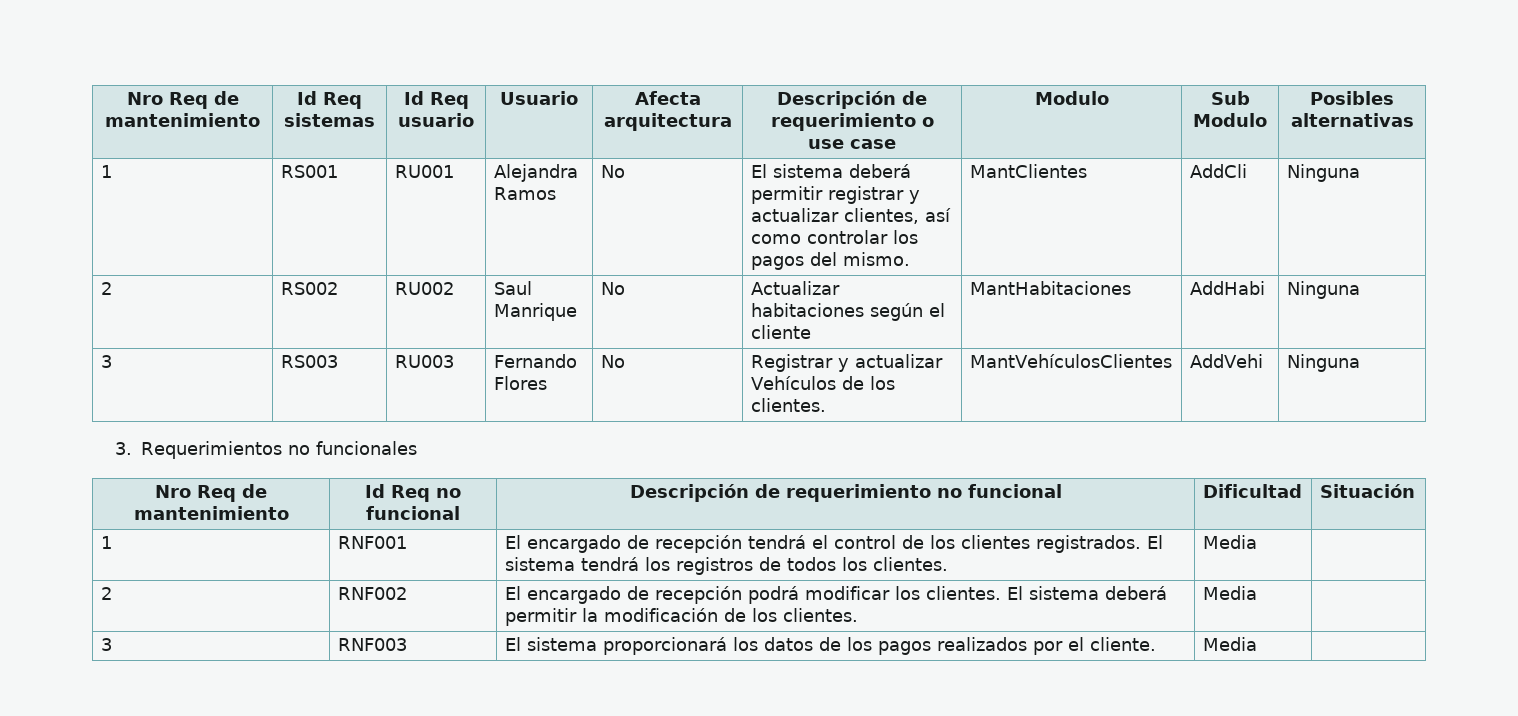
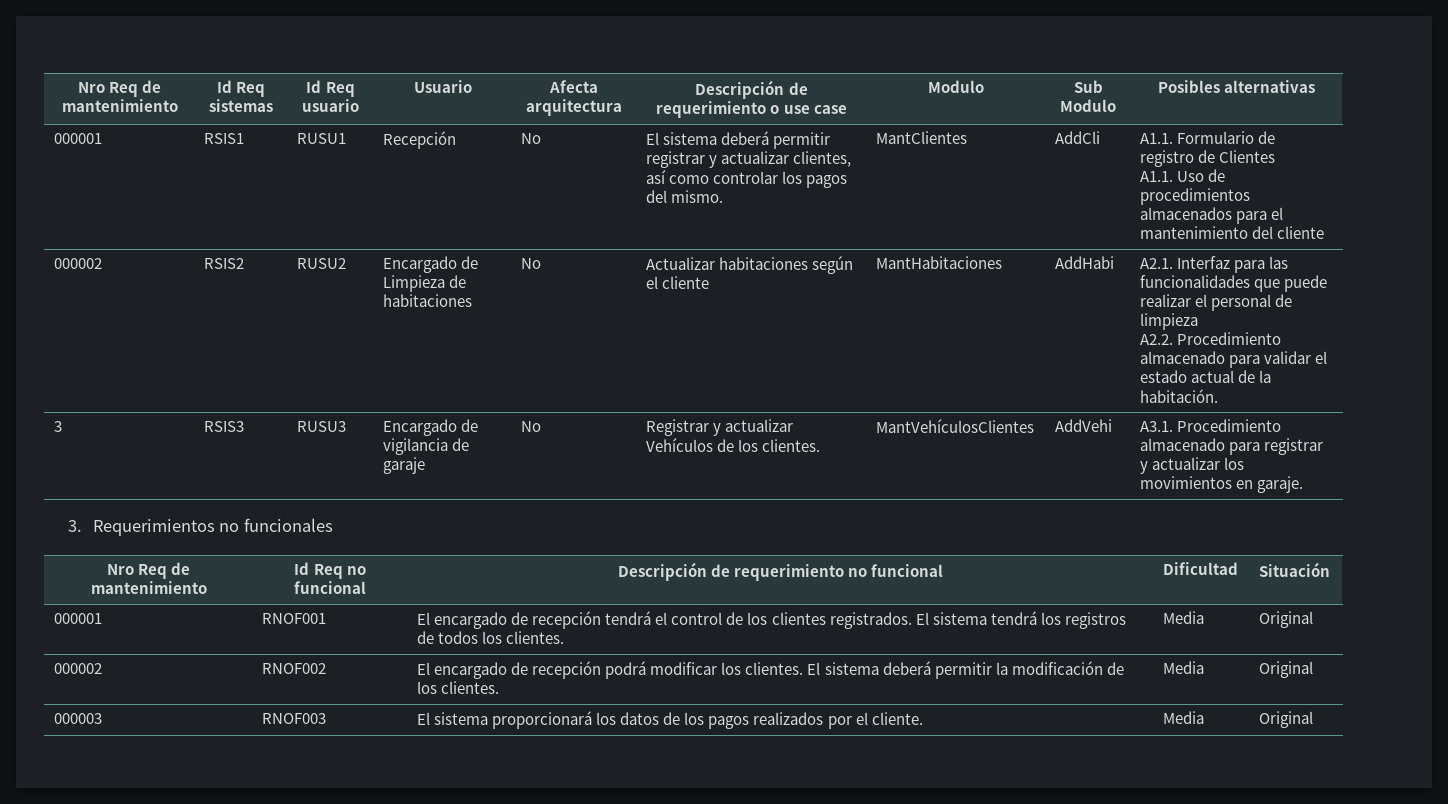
- 1 | RS001 | RU001 | Alejandra Ramos | No | El sistema deberá permitir registrar y actualizar clientes, así como controlar los pagos del mismo. | MantClientes | AddCli | Ninguna
- 2 | RS002 | RU002 | Saul Manrique | No | Actualizar habitaciones según el cliente | MantHabitaciones | AddHabi | Ninguna
- 3 | RS003 | RU003 | Fernando Flores | No | Registrar y actualizar Vehículos de los clientes. | MantVehículosClientes | AddVehi | Ninguna
+ 000001 | RSIS1 | RUSU1 | Recepción | No | El sistema deberá permitir registrar y actualizar clientes, así como controlar los pagos del mismo. | MantClientes | AddCli | A1.1. Formulario de registro de Clientes
+ A1.1. Uso de procedimientos almacenados para el mantenimiento del cliente
+ 000002 | RSIS2 | RUSU2 | Encargado de Limpieza de habitaciones | No | Actualizar habitaciones según el cliente | MantHabitaciones | AddHabi | A2.1. Interfaz para las funcionalidades que puede realizar el personal de limpieza
+ A2.2. Procedimiento almacenado para validar el estado actual de la habitación.
+ 3 | RSIS3 | RUSU3 | Encargado de vigilancia de garaje | No | Registrar y actualizar Vehículos de los clientes. | MantVehículosClientes | AddVehi | A3.1. Procedimiento almacenado para registrar y actualizar los movimientos en garaje.
- 1 | RNF001 | El encargado de recepción tendrá el control de los clientes registrados. El sistema tendrá los registros de todos los clientes. | Media |
- 2 | RNF002 | El encargado de recepción podrá modificar los clientes. El sistema deberá permitir la modificación de los clientes. | Media |
- 3 | RNF003 | El sistema proporcionará los datos de los pagos realizados por el cliente. | Media |
+ 000001 | RNOF001 | El encargado de recepción tendrá el control de los clientes registrados. El sistema tendrá los registros de todos los clientes. | Media | Original
+ 000002 | RNOF002 | El encargado de recepción podrá modificar los clientes. El sistema deberá permitir la modificación de los clientes. | Media | Original
+ 000003 | RNOF003 | El sistema proporcionará los datos de los pagos realizados por el cliente. | Media | Original

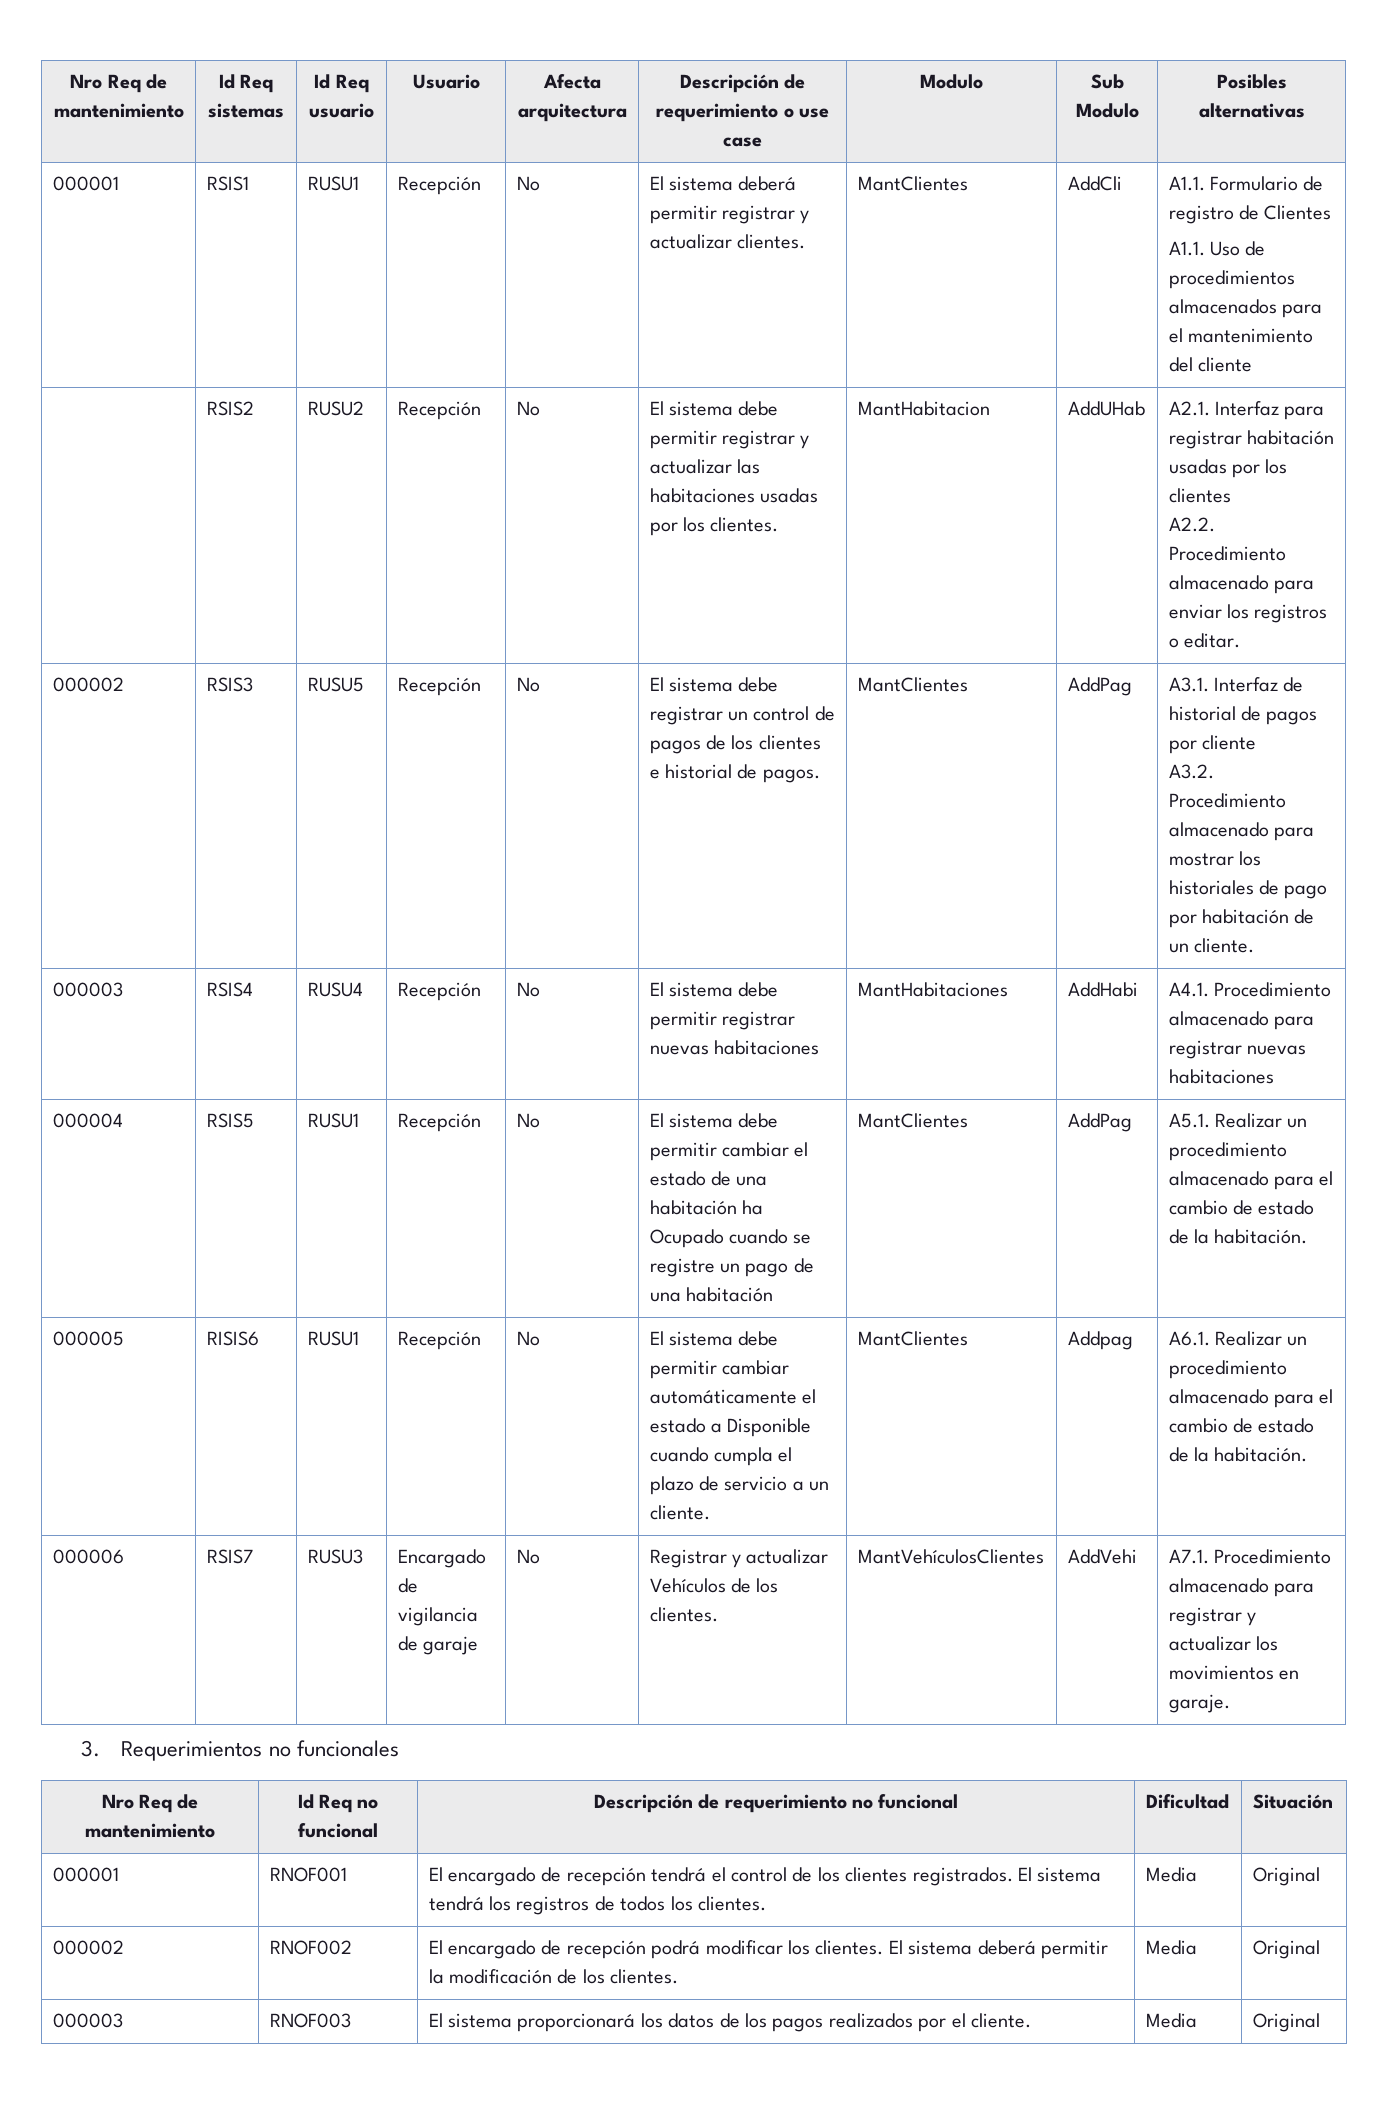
- 000001 | RSIS1 | RUSU1 | Recepción | No | El sistema deberá permitir registrar y actualizar clientes, así como controlar los pagos del mismo. | MantClientes | AddCli | A1.1. Formulario de registro de Clientes
+ 000001 | RSIS1 | RUSU1 | Recepción | No | El sistema deberá permitir registrar y actualizar clientes. | MantClientes | AddCli | A1.1. Formulario de registro de Clientes
- 000002 | RSIS2 | RUSU2 | Encargado de Limpieza de habitaciones | No | Actualizar habitaciones según el cliente | MantHabitaciones | AddHabi | A2.1. Interfaz para las funcionalidades que puede realizar el personal de limpieza
- A2.2. Procedimiento almacenado para validar el estado actual de la habitación.
- 3 | RSIS3 | RUSU3 | Encargado de vigilancia de garaje | No | Registrar y actualizar Vehículos de los clientes. | MantVehículosClientes | AddVehi | A3.1. Procedimiento almacenado para registrar y actualizar los movimientos en garaje.
+ | RSIS2 | RUSU2 | Recepción | No | El sistema debe permitir registrar y actualizar las habitaciones usadas por los clientes. | MantHabitacion | AddUHab | A2.1. Interfaz para registrar habitación usadas por los clientes
+ A2.2. Procedimiento almacenado para enviar los registros o editar.
+ 000002 | RSIS3 | RUSU5 | Recepción | No | El sistema debe registrar un control de pagos de los clientes e historial de pagos. | MantClientes | AddPag | A3.1. Interfaz de historial de pagos por cliente
+ A3.2. Procedimiento almacenado para mostrar los historiales de pago por habitación de un cliente.
+ 000003 | RSIS4 | RUSU4 | Recepción | No | El sistema debe permitir registrar nuevas habitaciones | MantHabitaciones | AddHabi | A4.1. Procedimiento almacenado para registrar nuevas habitaciones
+ 000004 | RSIS5 | RUSU1 | Recepción | No | El sistema debe permitir cambiar el estado de una habitación ha Ocupado cuando se registre un pago de una habitación | MantClientes | AddPag | A5.1. Realizar un procedimiento almacenado para el cambio de estado de la habitación.
+ 000005 | RISIS6 | RUSU1 | Recepción | No | El sistema debe permitir cambiar automáticamente el estado a Disponible cuando cumpla el plazo de servicio a un cliente. | MantClientes | Addpag | A6.1. Realizar un procedimiento almacenado para el cambio de estado de la habitación.
+ 000006 | RSIS7 | RUSU3 | Encargado de vigilancia de garaje | No | Registrar y actualizar Vehículos de los clientes. | MantVehículosClientes | AddVehi | A7.1. Procedimiento almacenado para registrar y actualizar los movimientos en garaje.

